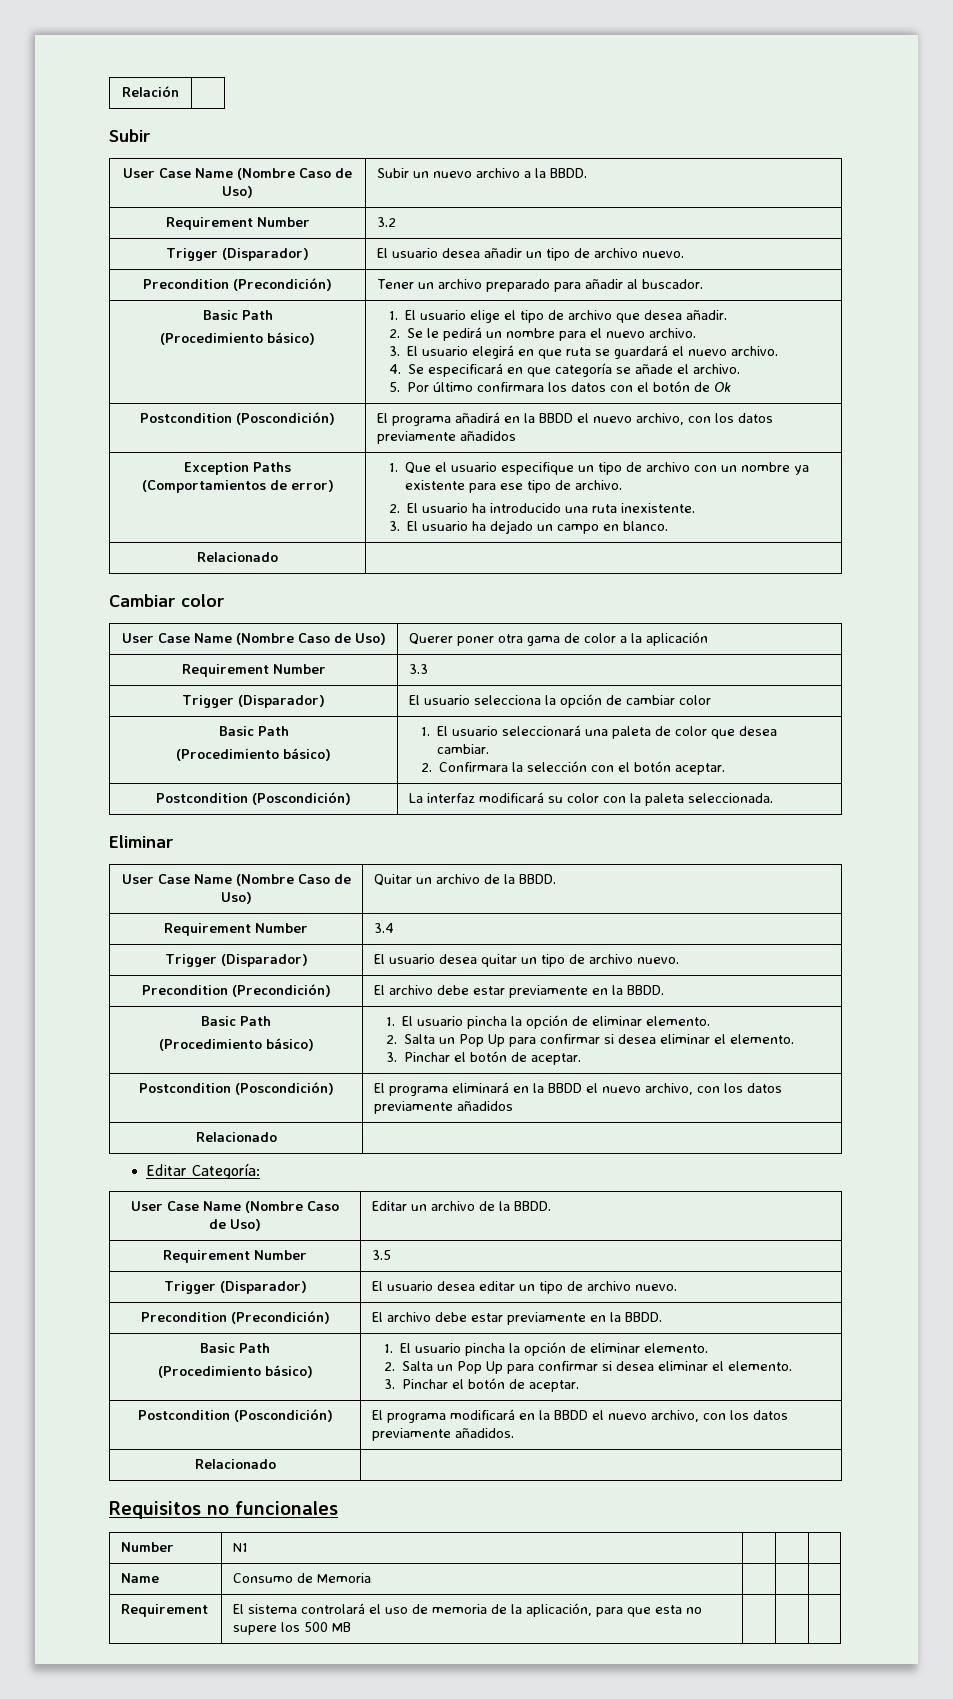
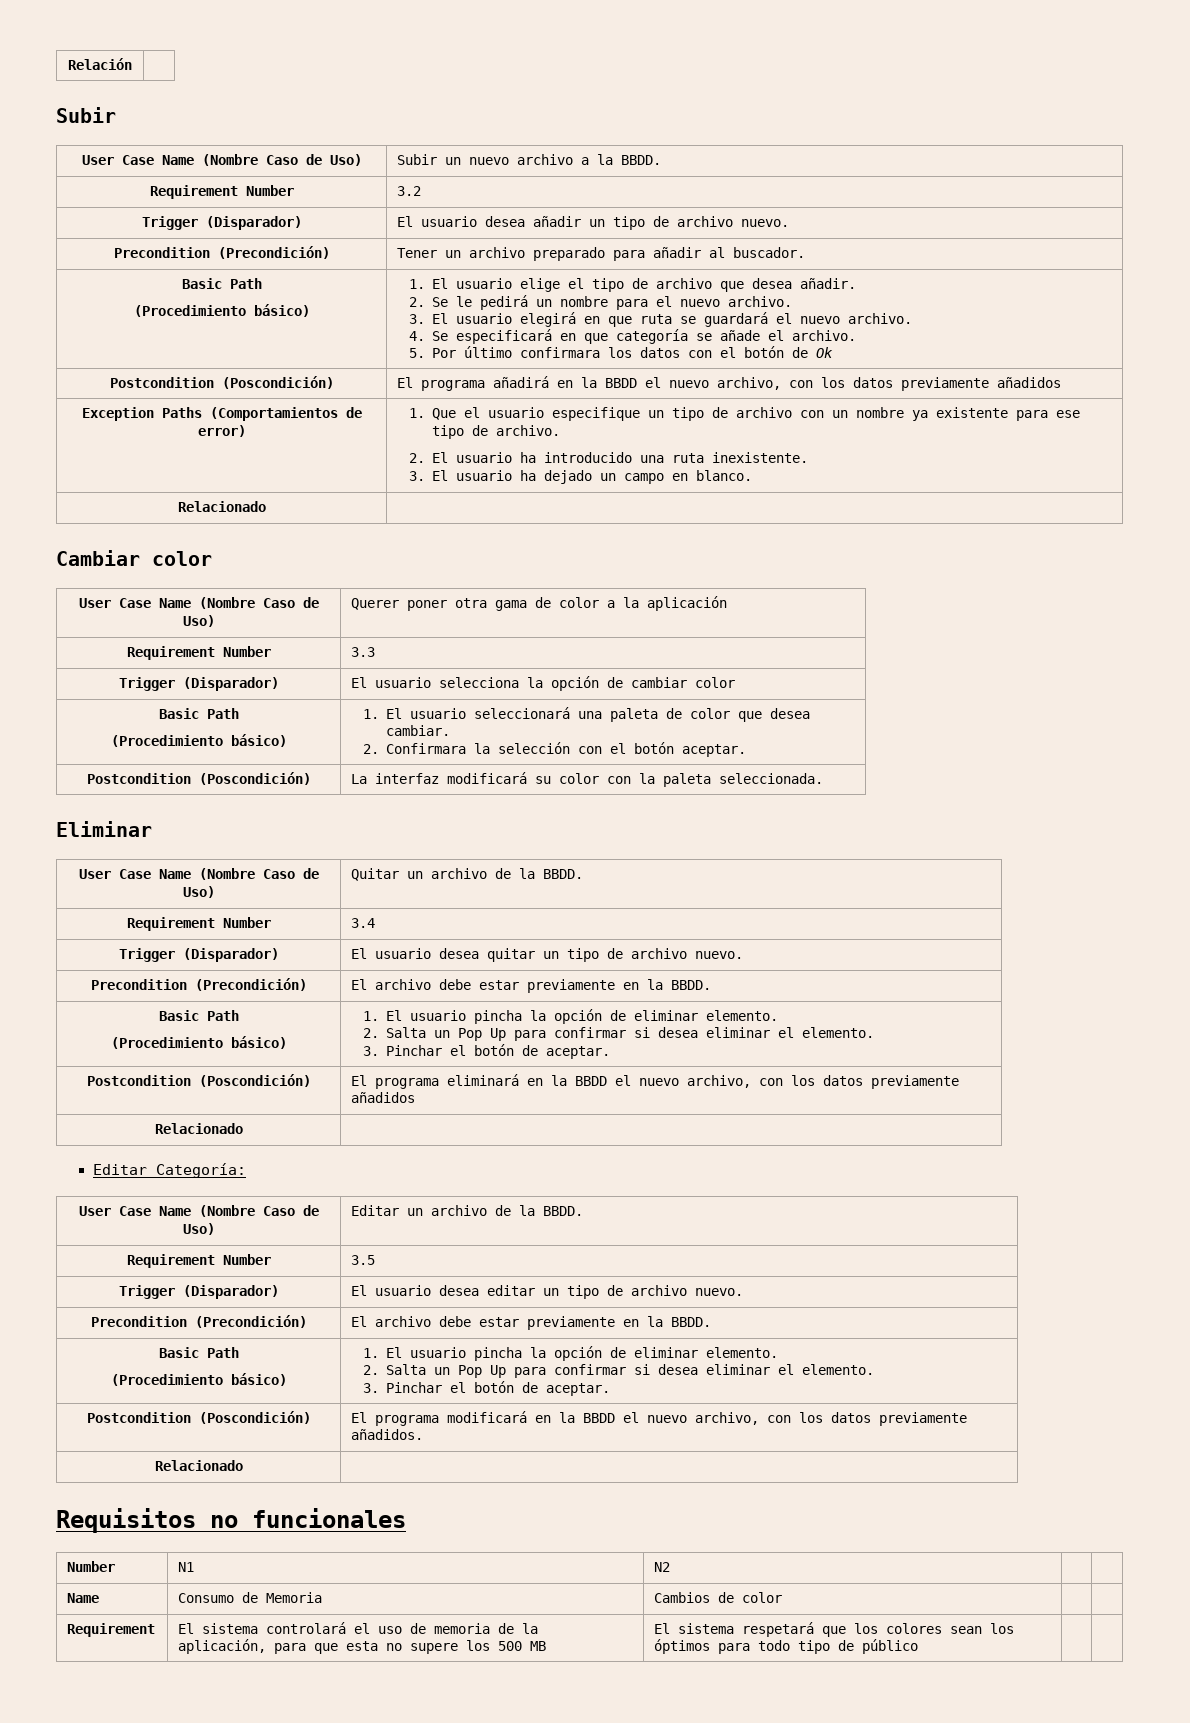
- Number | N1 | | |
+ Number | N1 | N2 | |
- Name | Consumo de Memoria | | |
+ Name | Consumo de Memoria | Cambios de color | |
- Requirement | El sistema controlará el uso de memoria de la aplicación, para que esta no supere los 500 MB | | |
+ Requirement | El sistema controlará el uso de memoria de la aplicación, para que esta no supere los 500 MB | El sistema respetará que los colores sean los óptimos para todo tipo de público | |

